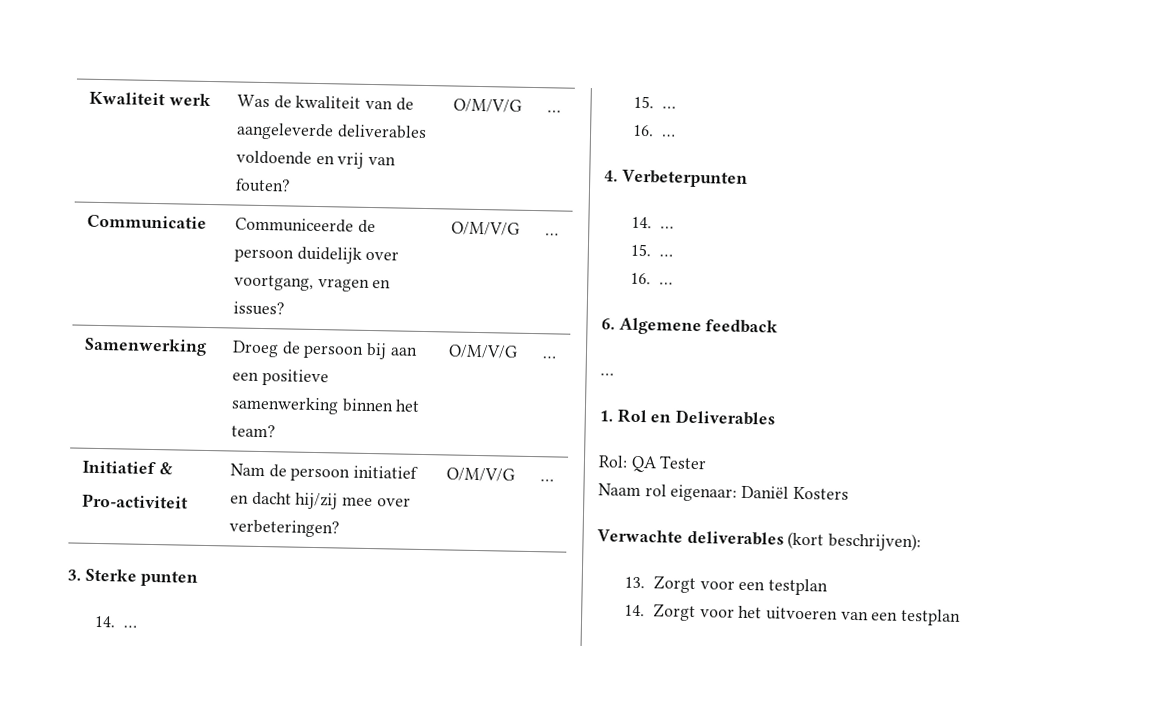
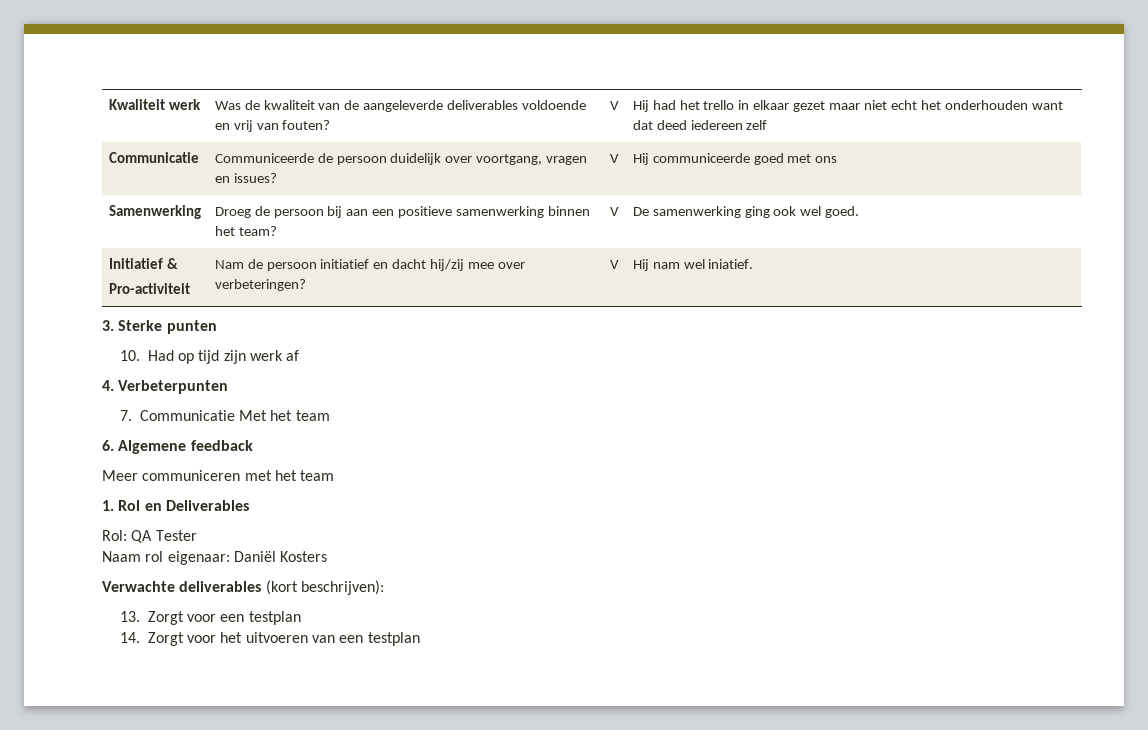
- Kwaliteit werk | Was de kwaliteit van de aangeleverde deliverables voldoende en vrij van fouten? | O/M/V/G | …
+ Kwaliteit werk | Was de kwaliteit van de aangeleverde deliverables voldoende en vrij van fouten? | V | Hij had het trello in elkaar gezet maar niet echt het onderhouden want dat deed iedereen zelf
- Communicatie | Communiceerde de persoon duidelijk over voortgang, vragen en issues? | O/M/V/G | …
+ Communicatie | Communiceerde de persoon duidelijk over voortgang, vragen en issues? | V | Hij communiceerde goed met ons
- Samenwerking | Droeg de persoon bij aan een positieve samenwerking binnen het team? | O/M/V/G | …
+ Samenwerking | Droeg de persoon bij aan een positieve samenwerking binnen het team? | V | De samenwerking ging ook wel goed.
  Initiatief &
- Pro-activiteit | Nam de persoon initiatief en dacht hij/zij mee over verbeteringen? | O/M/V/G | …
+ Pro-activiteit | Nam de persoon initiatief en dacht hij/zij mee over verbeteringen? | V | Hij nam wel iniatief.
  3. Sterke punten
- 14. …
- 15. …
- 16. …
+ 10. Had op tijd zijn werk af
  4. Verbeterpunten
- 14. …
- 15. …
- 16. …
+ 7. Communicatie Met het team
  6. Algemene feedback
- …
+ Meer communiceren met het team

